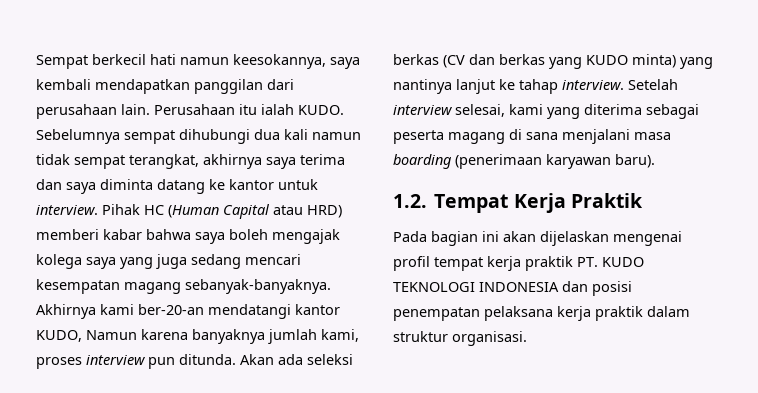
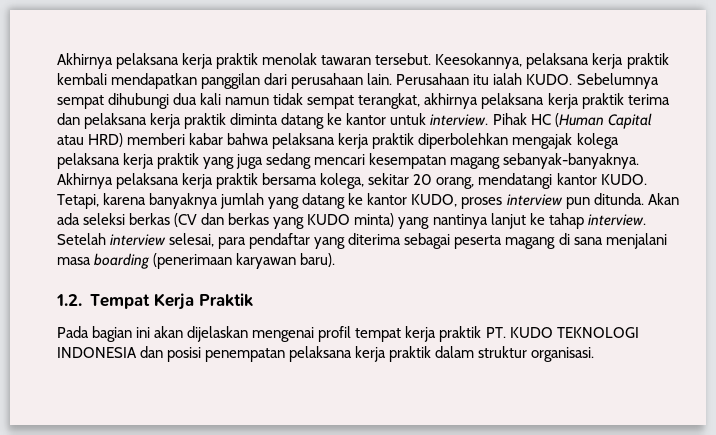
- Sempat berkecil hati namun keesokannya, saya kembali mendapatkan panggilan dari perusahaan lain.
+ Akhirnya pelaksana kerja praktik menolak tawaran tersebut. Keesokannya, pelaksana kerja praktik kembali mendapatkan panggilan dari perusahaan lain.
- Sebelumnya sempat dihubungi dua kali namun tidak sempat terangkat, akhirnya saya terima dan saya diminta datang ke kantor untuk interview.
+ Sebelumnya sempat dihubungi dua kali namun tidak sempat terangkat, akhirnya pelaksana kerja praktik terima dan pelaksana kerja praktik diminta datang ke kantor untuk interview.
- Pihak HC (Human Capital atau HRD) memberi kabar bahwa saya boleh mengajak kolega saya yang juga sedang mencari kesempatan magang sebanyak-banyaknya.
+ Pihak HC (Human Capital atau HRD) memberi kabar bahwa pelaksana kerja praktik diperbolehkan mengajak kolega pelaksana kerja praktik yang juga sedang mencari kesempatan magang sebanyak-banyaknya.
- Akhirnya kami ber-20-an mendatangi kantor KUDO, Namun karena banyaknya jumlah kami, proses interview pun ditunda.
+ Akhirnya pelaksana kerja praktik bersama kolega, sekitar 20 orang, mendatangi kantor KUDO. Tetapi, karena banyaknya jumlah yang datang ke kantor KUDO, proses interview pun ditunda.
- Setelah interview selesai, kami yang diterima sebagai peserta magang di sana menjalani masa boarding (penerimaan karyawan baru).
+ Setelah interview selesai, para pendaftar yang diterima sebagai peserta magang di sana menjalani masa boarding (penerimaan karyawan baru).

